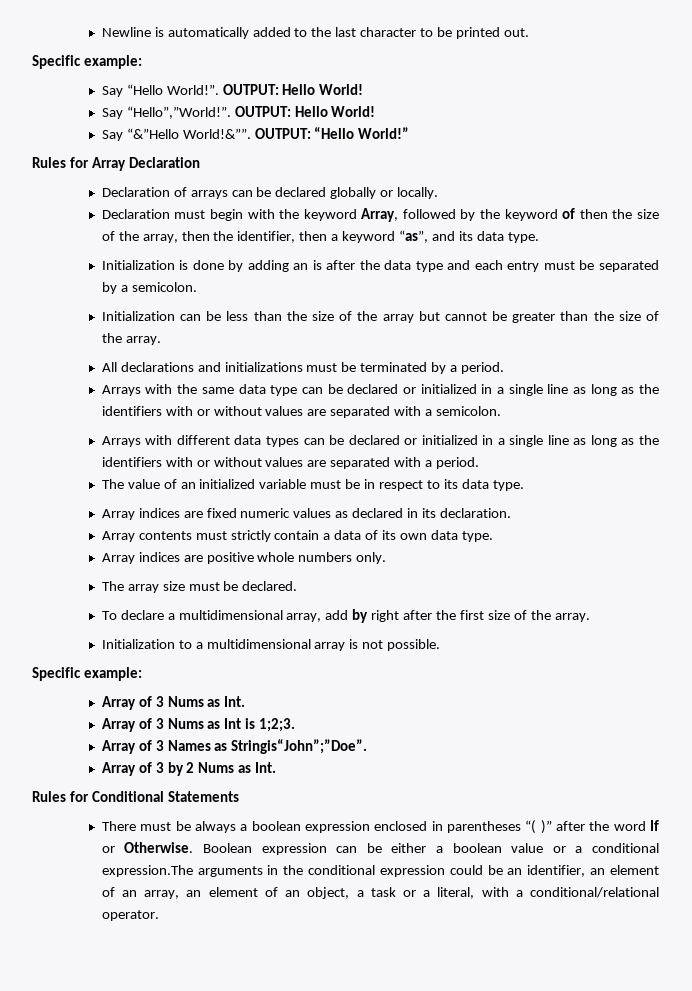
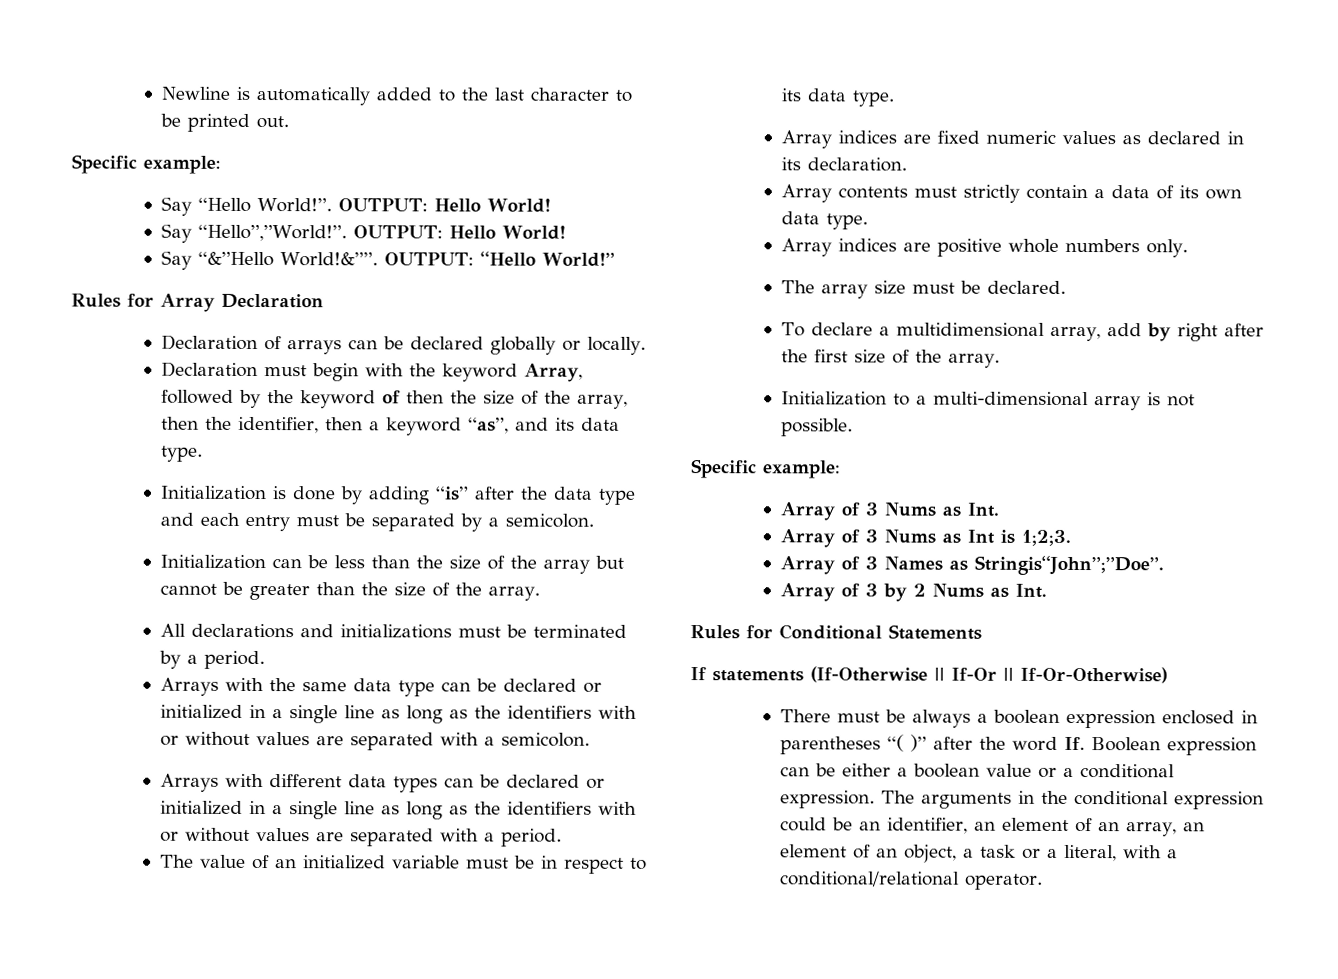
- Initialization is done by adding an is after the data type and each entry must be separated by a semicolon.
+ Initialization is done by adding “is” after the data type and each entry must be separated by a semicolon.
- Initialization to a multidimensional array is not possible.
+ Initialization to a multi-dimensional array is not possible.
+ If statements (If-Otherwise || If-Or || If-Or-Otherwise)
- There must be always a boolean expression enclosed in parentheses “( )” after the word If or Otherwise. Boolean expression can be either a boolean value or a conditional expression.The arguments in the conditional expression could be an identifier, an element of an array, an element of an object, a task or a literal, with a conditional/relational operator.
+ There must be always a boolean expression enclosed in parentheses “( )” after the word If. Boolean expression can be either a boolean value or a conditional expression. The arguments in the conditional expression could be an identifier, an element of an array, an element of an object, a task or a literal, with a conditional/relational operator.

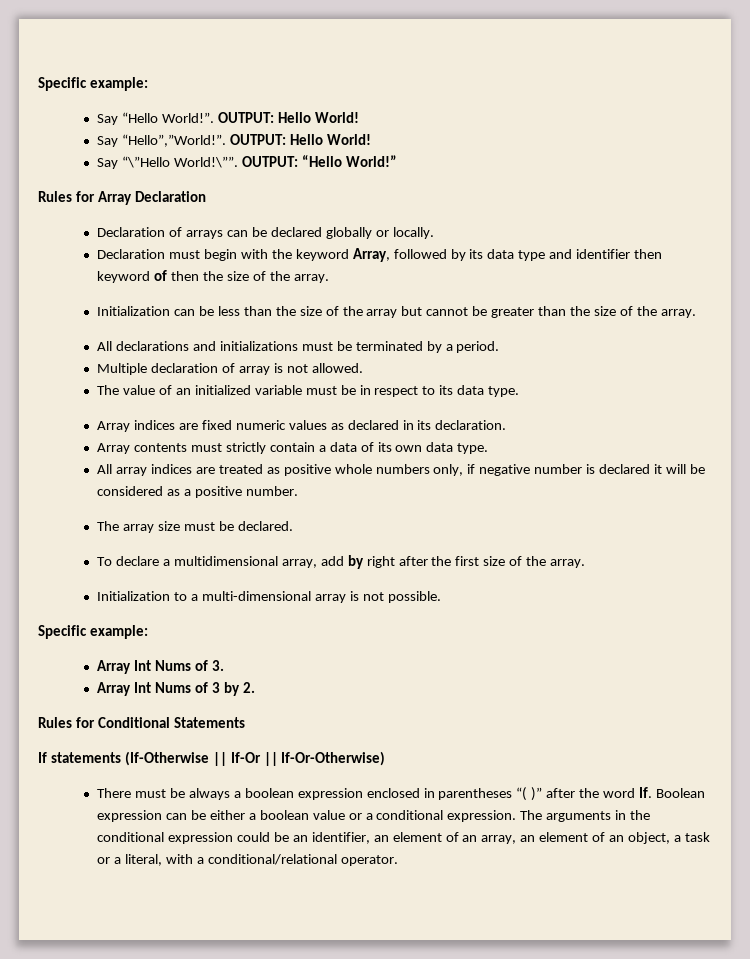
- Newline is automatically added to the last character to be printed out.
- Say “&”Hello World!&””.
+ Say “\”Hello World!\””.
- Declaration must begin with the keyword Array, followed by the keyword of then the size of the array, then the identifier, then a keyword “as”, and its data type.
- Initialization is done by adding “is” after the data type and each entry must be separated by a semicolon.
+ Declaration must begin with the keyword Array, followed by its data type and identifier then keyword of then the size of the array.
- Arrays with the same data type can be declared or initialized in a single line as long as the identifiers with or without values are separated with a semicolon.
- Arrays with different data types can be declared or initialized in a single line as long as the identifiers with or without values are separated with a period.
+ Multiple declaration of array is not allowed.
- Array indices are positive whole numbers only.
+ All array indices are treated as positive whole numbers only, if negative number is declared it will be considered as a positive number.
- Array of 3 Nums as Int.
- Array of 3 Nums as Int is 1;2;3.
- Array of 3 Names as Stringis“John”;”Doe”.
- Array of 3 by 2 Nums as Int.
+ Array Int Nums of 3.
+ Array Int Nums of 3 by 2.

